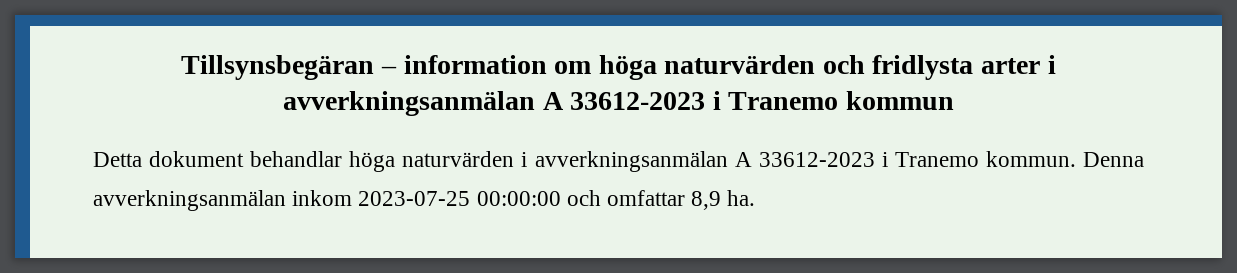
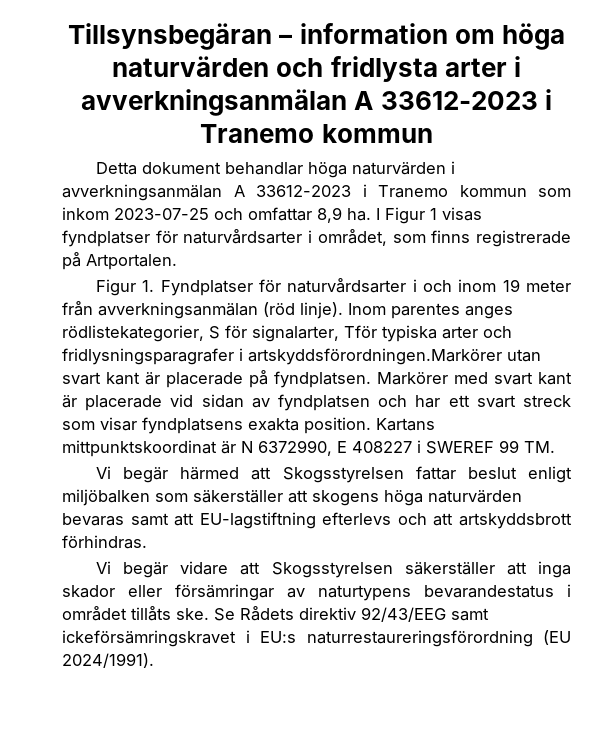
- Detta dokument behandlar höga naturvärden i avverkningsanmälan A 33612-2023 i Tranemo kommun. Denna avverkningsanmälan inkom 2023-07-25 00:00:00 och omfattar 8,9 ha.
+ Detta dokument behandlar höga naturvärden i avverkningsanmälan A 33612-2023 i Tranemo kommun som inkom 2023-07-25 och omfattar 8,9 ha.
+ I Figur 1 visas fyndplatser för naturvårdsarter i området, som finns registrerade på Artportalen.
+ Figur 1. Fyndplatser för naturvårdsarter i och inom 19 meter från avverkningsanmälan (röd linje). Inom parentes anges rödlistekategorier, S för signalarter, Tför typiska arter och fridlysningsparagrafer i artskyddsförordningen.Markörer utan svart kant är placerade på fyndplatsen. Markörer med svart kant är placerade vid sidan av fyndplatsen och har ett svart streck som visar fyndplatsens exakta position. Kartans mittpunktskoordinat är N 6372990, E 408227 i SWEREF 99 TM.
+ Vi begär härmed att Skogsstyrelsen fattar beslut enligt miljöbalken som säkerställer att skogens höga naturvärden bevaras samt att EU-lagstiftning efterlevs och att artskyddsbrott förhindras.
+ Vi begär vidare att Skogsstyrelsen säkerställer att inga skador eller försämringar av naturtypens bevarandestatus i området tillåts ske. Se Rådets direktiv 92/43/EEG samt ickeförsämringskravet i EU:s naturrestaureringsförordning (EU 2024/1991).

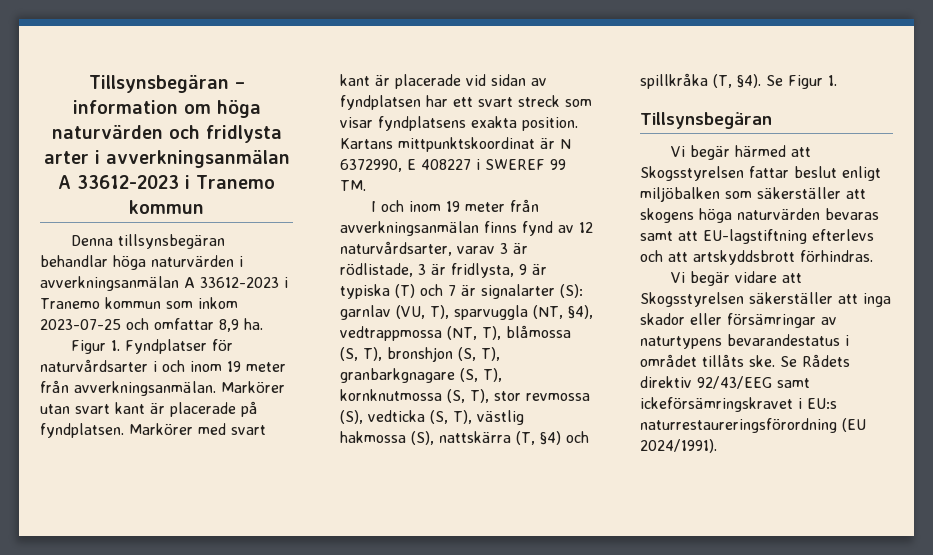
- Detta dokument behandlar höga naturvärden i avverkningsanmälan A 33612-2023 i Tranemo kommun som inkom 2023-07-25 och omfattar 8,9 ha. I Figur 1 visas fyndplatser för naturvårdsarter i området, som finns registrerade på Artportalen.
+ Denna tillsynsbegäran behandlar höga naturvärden i avverkningsanmälan A 33612-2023 i Tranemo kommun som inkom 2023-07-25 och omfattar 8,9 ha.
- Figur 1. Fyndplatser för naturvårdsarter i och inom 19 meter från avverkningsanmälan (röd linje). Inom parentes anges rödlistekategorier, S för signalarter, Tför typiska arter och fridlysningsparagrafer i artskyddsförordningen.Markörer utan svart kant är placerade på fyndplatsen.
+ Figur 1. Fyndplatser för naturvårdsarter i och inom 19 meter från avverkningsanmälan. Markörer utan svart kant är placerade på fyndplatsen.
- Markörer med svart kant är placerade vid sidan av fyndplatsen och har ett svart streck som visar fyndplatsens exakta position.
+ Markörer med svart kant är placerade vid sidan av fyndplatsen har ett svart streck som visar fyndplatsens exakta position.
+ I och inom 19 meter från avverkningsanmälan finns fynd av 12 naturvårdsarter, varav 3 är rödlistade, 3 är fridlysta, 9 är typiska (T) och 7 är signalarter (S): garnlav (VU, T), sparvuggla (NT, §4), vedtrappmossa (NT, T), blåmossa (S, T), bronshjon (S, T), granbarkgnagare (S, T), kornknutmossa (S, T), stor revmossa (S), vedticka (S, T), västlig hakmossa (S), nattskärra (T, §4) och spillkråka (T, §4). Se Figur 1.
+ Tillsynsbegäran

